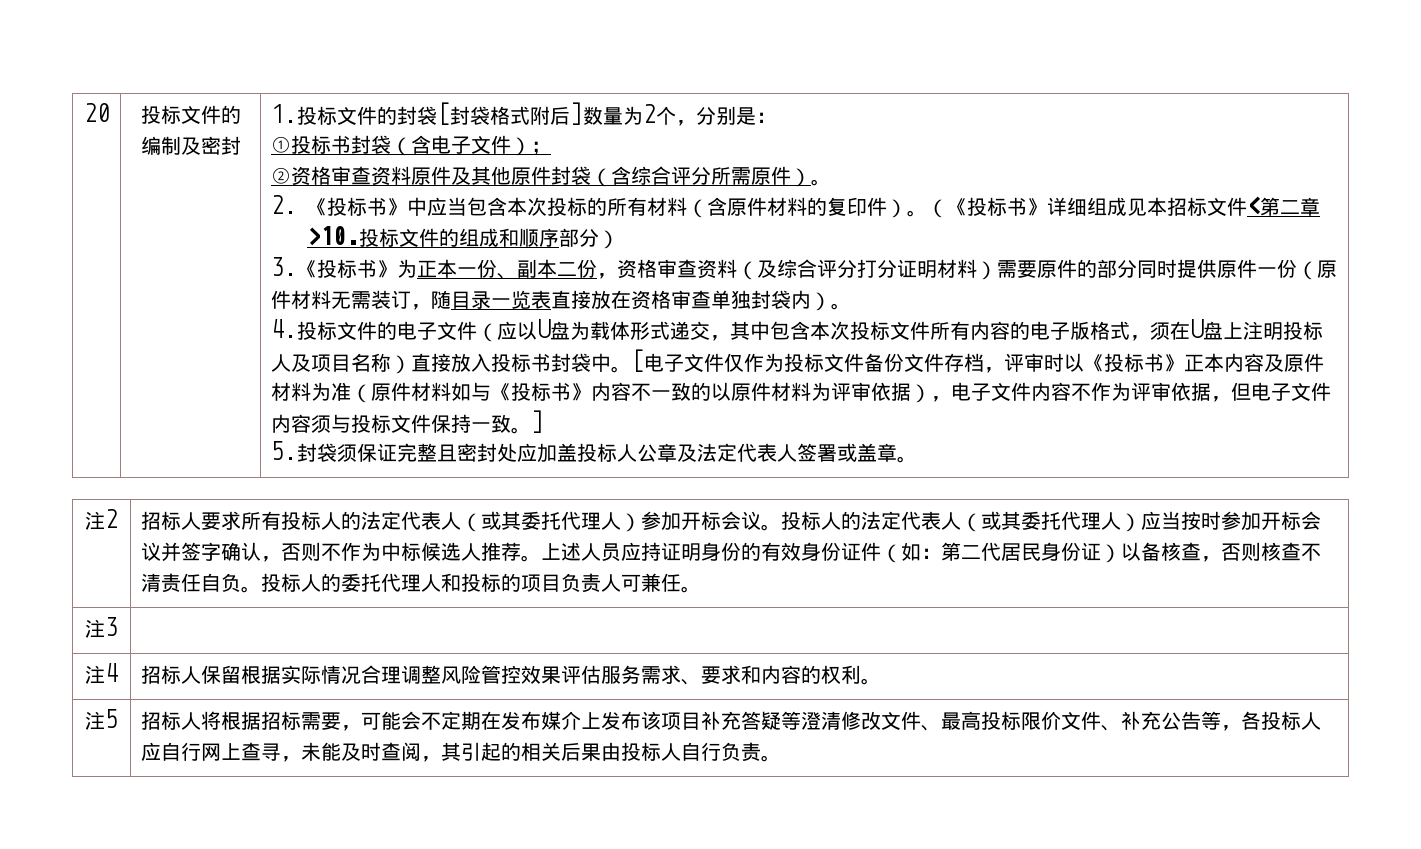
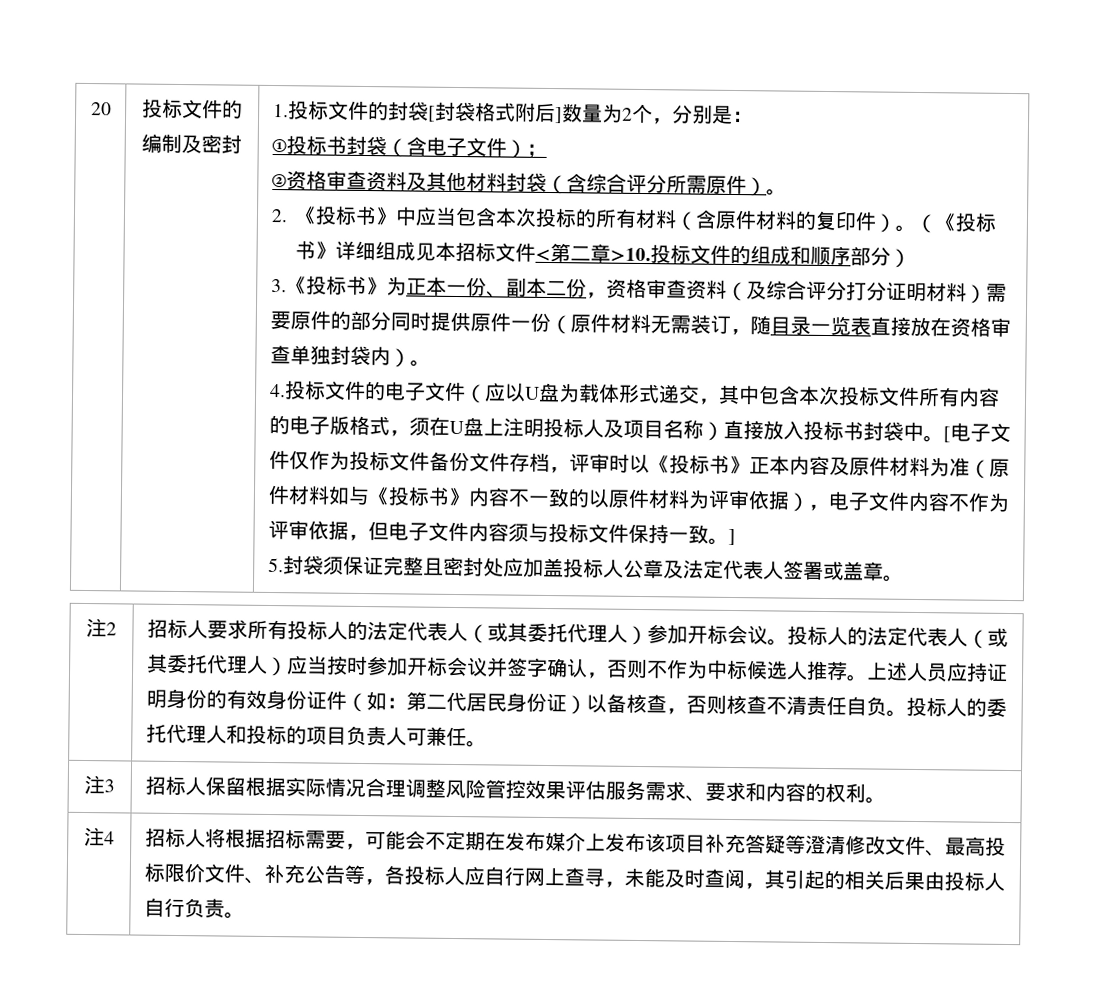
- ②资格审查资料原件及其他原件封袋（含综合评分所需原件）。
+ ②资格审查资料及其他材料封袋（含综合评分所需原件）。
- 注3 |
- 注4 | 招标人保留根据实际情况合理调整风险管控效果评估服务需求、要求和内容的权利。
+ 注3 | 招标人保留根据实际情况合理调整风险管控效果评估服务需求、要求和内容的权利。
- 注5
+ 注4

